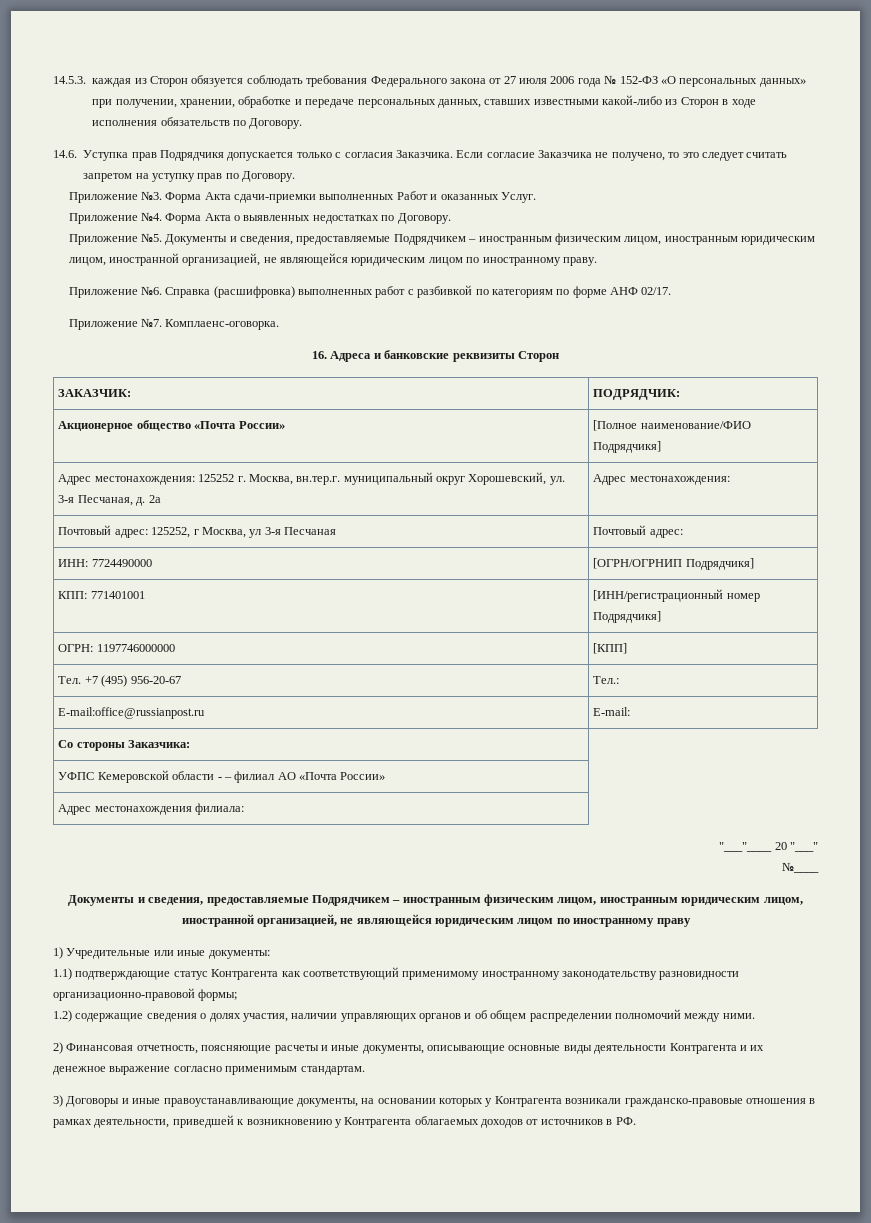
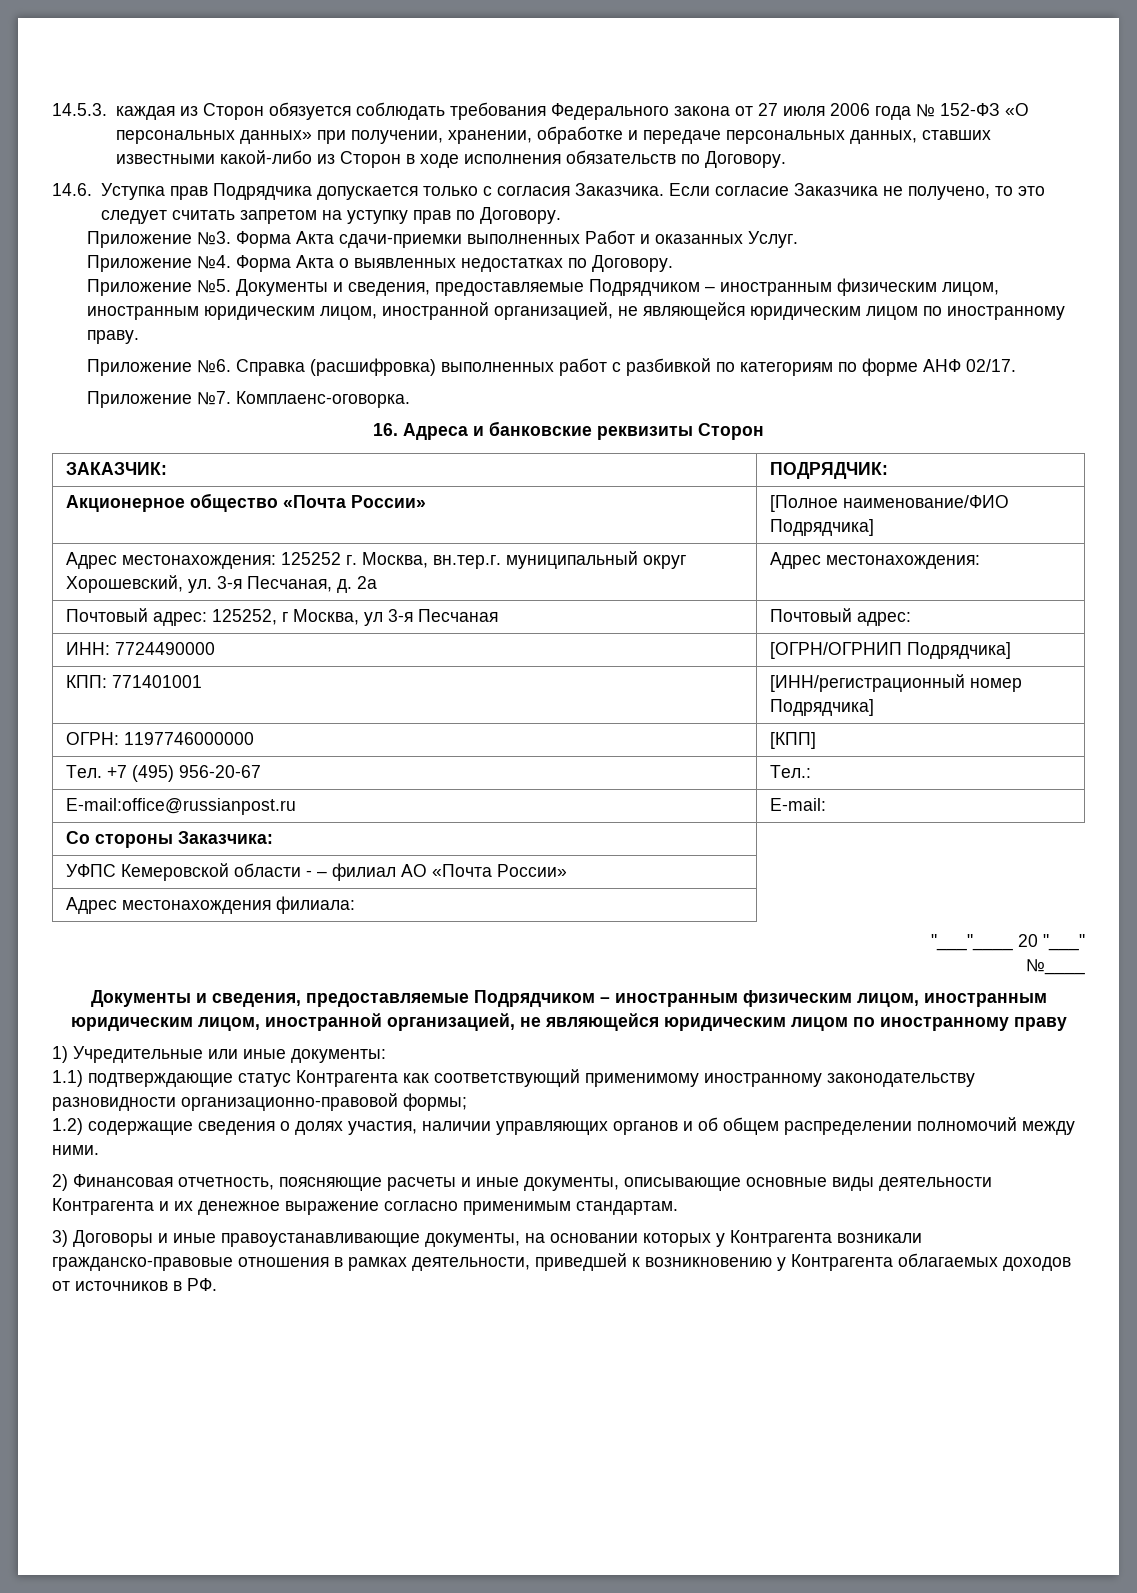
- 14.6. Уступка прав Подрядчикя допускается только с согласия Заказчика.
+ 14.6. Уступка прав Подрядчика допускается только с согласия Заказчика.
- Документы и сведения, предоставляемые Подрядчикем – иностранным физическим лицом, иностранным юридическим лицом, иностранной организацией, не являющейся юридическим лицом по иностранному праву.
+ Документы и сведения, предоставляемые Подрядчиком – иностранным физическим лицом, иностранным юридическим лицом, иностранной организацией, не являющейся юридическим лицом по иностранному праву.
- Акционерное общество «Почта России» | [Полное наименование/ФИО Подрядчикя]
+ Акционерное общество «Почта России» | [Полное наименование/ФИО Подрядчика]
- ИНН: 7724490000 | [ОГРН/ОГРНИП Подрядчикя]
+ ИНН: 7724490000 | [ОГРН/ОГРНИП Подрядчика]
- КПП: 771401001 | [ИНН/регистрационный номер Подрядчикя]
+ КПП: 771401001 | [ИНН/регистрационный номер Подрядчика]
- Документы и сведения, предоставляемые Подрядчикем – иностранным физическим лицом, иностранным юридическим лицом, иностранной организацией, не являющейся юридическим лицом по иностранному праву
+ Документы и сведения, предоставляемые Подрядчиком – иностранным физическим лицом, иностранным юридическим лицом, иностранной организацией, не являющейся юридическим лицом по иностранному праву

